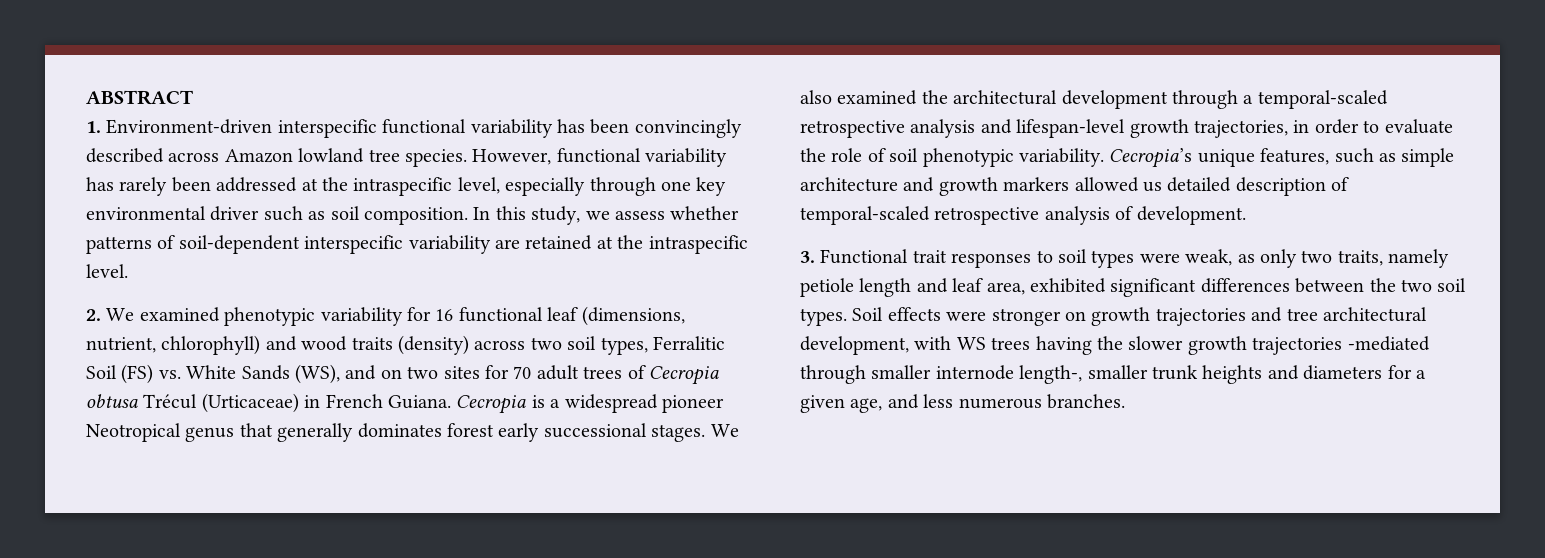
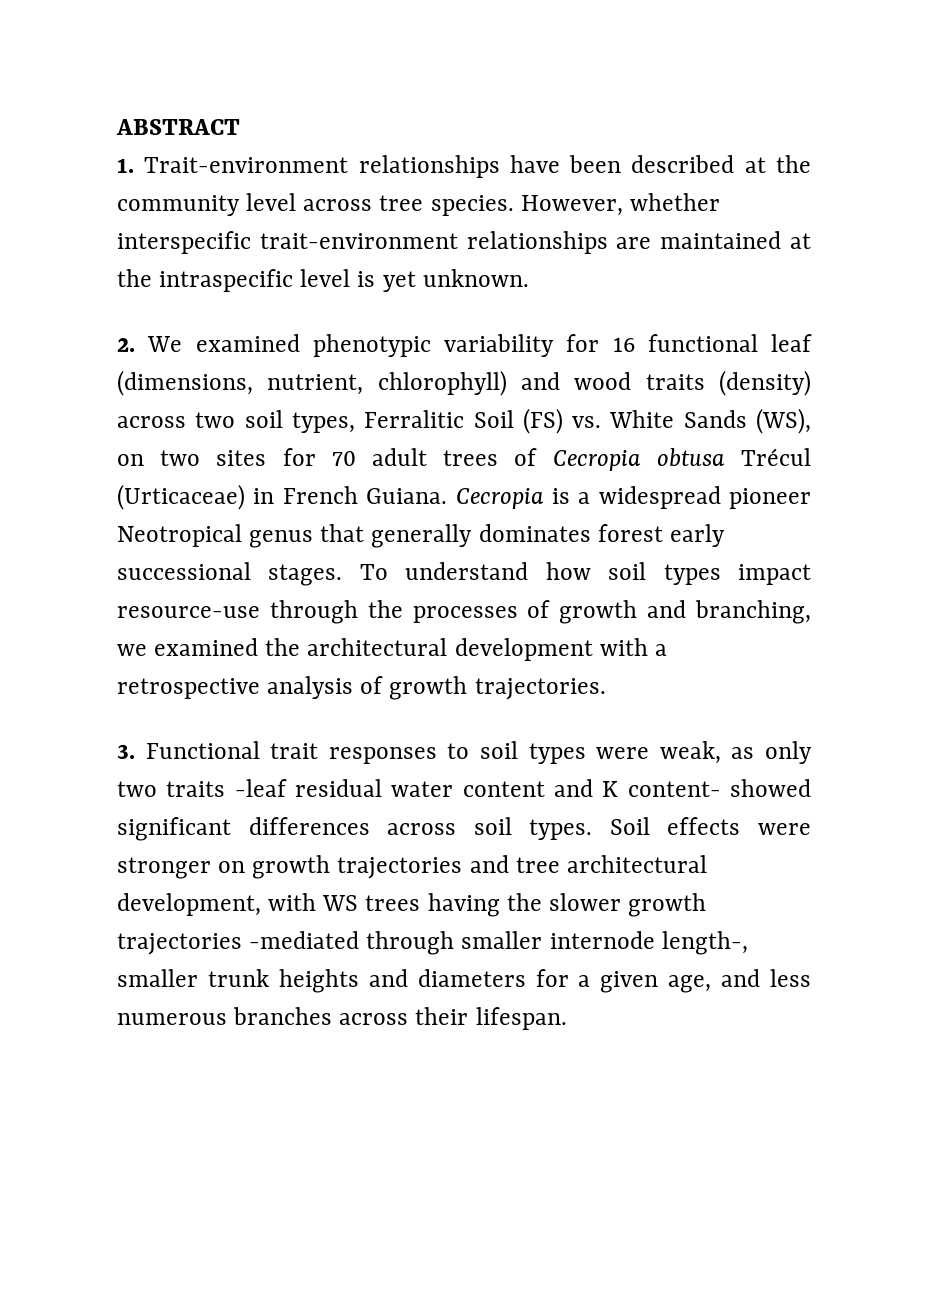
- 1. Environment-driven interspecific functional variability has been convincingly described across Amazon lowland tree species. However, functional variability has rarely been addressed at the intraspecific level, especially through one key environmental driver such as soil composition. In this study, we assess whether patterns of soil-dependent interspecific variability are retained at the intraspecific level.
+ 1. Trait-environment relationships have been described at the community level across tree species. However, whether interspecific trait-environment relationships are maintained at the intraspecific level is yet unknown.
- 2. We examined phenotypic variability for 16 functional leaf (dimensions, nutrient, chlorophyll) and wood traits (density) across two soil types, Ferralitic Soil (FS) vs. White Sands (WS), and on two sites for 70 adult trees of Cecropia obtusa Trécul (Urticaceae) in French Guiana.
+ 2. We examined phenotypic variability for 16 functional leaf (dimensions, nutrient, chlorophyll) and wood traits (density) across two soil types, Ferralitic Soil (FS) vs. White Sands (WS), on two sites for 70 adult trees of Cecropia obtusa Trécul (Urticaceae) in French Guiana.
- We also examined the architectural development through a temporal-scaled retrospective analysis and lifespan-level growth trajectories, in order to evaluate the role of soil phenotypic variability. Cecropia’s unique features, such as simple architecture and growth markers allowed us detailed description of temporal-scaled retrospective analysis of development.
+ To understand how soil types impact resource-use through the processes of growth and branching, we examined the architectural development with a retrospective analysis of growth trajectories.
- 3. Functional trait responses to soil types were weak, as only two traits, namely petiole length and leaf area, exhibited significant differences between the two soil types.
+ 3. Functional trait responses to soil types were weak, as only two traits -leaf residual water content and K content- showed significant differences across soil types.
- Soil effects were stronger on growth trajectories and tree architectural development, with WS trees having the slower growth trajectories -mediated through smaller internode length-, smaller trunk heights and diameters for a given age, and less numerous branches.
+ Soil effects were stronger on growth trajectories and tree architectural development, with WS trees having the slower growth trajectories -mediated through smaller internode length-, smaller trunk heights and diameters for a given age, and less numerous branches across their lifespan.

